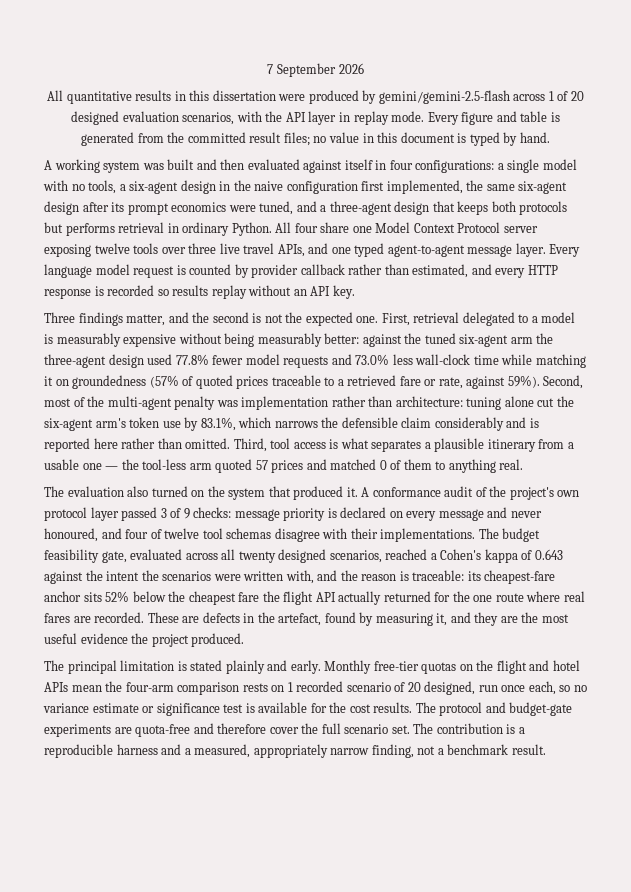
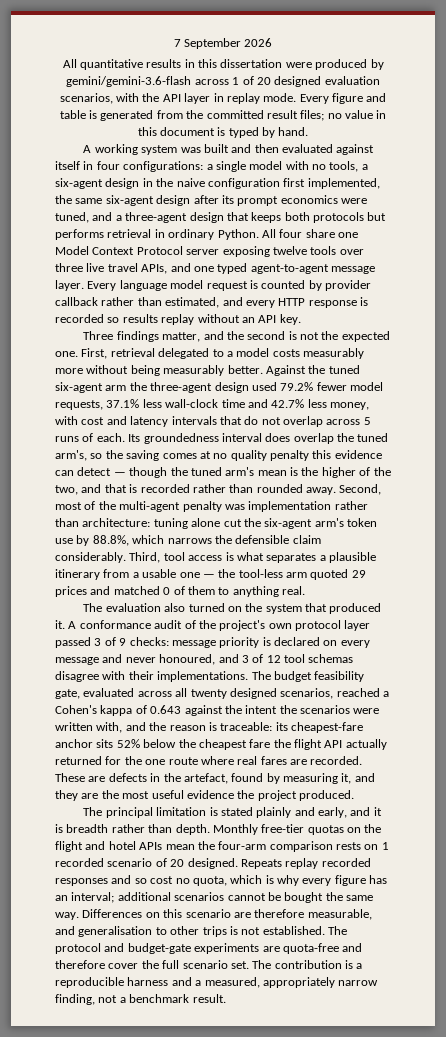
- All quantitative results in this dissertation were produced by gemini/gemini-2.5-flash across 1 of 20 designed evaluation scenarios, with the API layer in replay mode.
+ All quantitative results in this dissertation were produced by gemini/gemini-3.6-flash across 1 of 20 designed evaluation scenarios, with the API layer in replay mode.
- First, retrieval delegated to a model is measurably expensive without being measurably better: against the tuned six-agent arm the three-agent design used 77.8% fewer model requests and 73.0% less wall-clock time while matching it on groundedness (57% of quoted prices traceable to a retrieved fare or rate, against 59%).
+ First, retrieval delegated to a model costs measurably more without being measurably better. Against the tuned six-agent arm the three-agent design used 79.2% fewer model requests, 37.1% less wall-clock time and 42.7% less money, with cost and latency intervals that do not overlap across 5 runs of each. Its groundedness interval does overlap the tuned arm's, so the saving comes at no quality penalty this evidence can detect — though the tuned arm's mean is the higher of the two, and that is recorded rather than rounded away.
- Second, most of the multi-agent penalty was implementation rather than architecture: tuning alone cut the six-agent arm's token use by 83.1%, which narrows the defensible claim considerably and is reported here rather than omitted.
+ Second, most of the multi-agent penalty was implementation rather than architecture: tuning alone cut the six-agent arm's token use by 88.8%, which narrows the defensible claim considerably.
- Third, tool access is what separates a plausible itinerary from a usable one — the tool-less arm quoted 57 prices and matched 0 of them to anything real.
+ Third, tool access is what separates a plausible itinerary from a usable one — the tool-less arm quoted 29 prices and matched 0 of them to anything real.
- A conformance audit of the project's own protocol layer passed 3 of 9 checks: message priority is declared on every message and never honoured, and four of twelve tool schemas disagree with their implementations.
+ A conformance audit of the project's own protocol layer passed 3 of 9 checks: message priority is declared on every message and never honoured, and 3 of 12 tool schemas disagree with their implementations.
- The principal limitation is stated plainly and early.
+ The principal limitation is stated plainly and early, and it is breadth rather than depth.
- Monthly free-tier quotas on the flight and hotel APIs mean the four-arm comparison rests on 1 recorded scenario of 20 designed, run once each, so no variance estimate or significance test is available for the cost results.
+ Monthly free-tier quotas on the flight and hotel APIs mean the four-arm comparison rests on 1 recorded scenario of 20 designed. Repeats replay recorded responses and so cost no quota, which is why every figure has an interval; additional scenarios cannot be bought the same way. Differences on this scenario are therefore measurable, and generalisation to other trips is not established.

